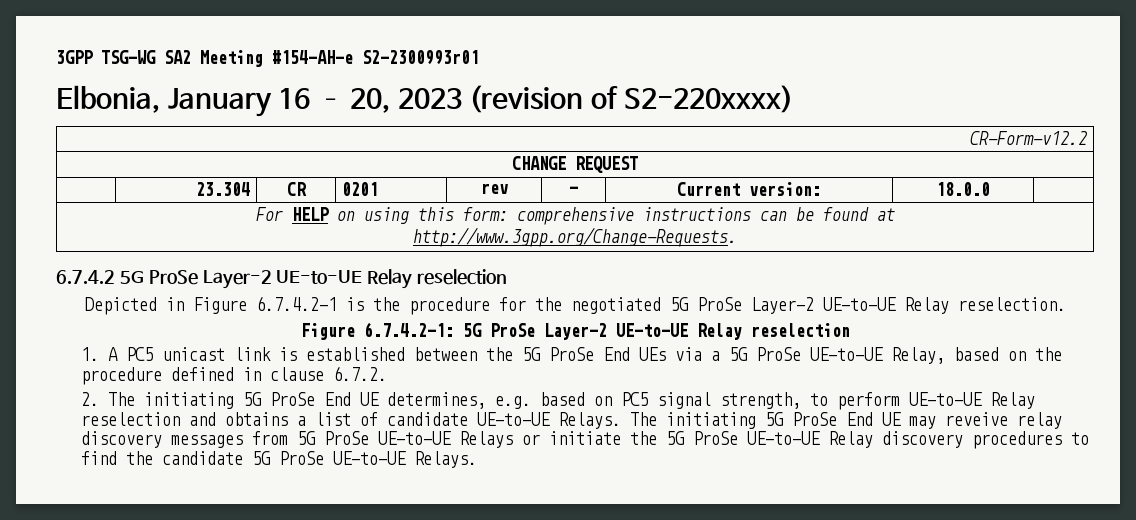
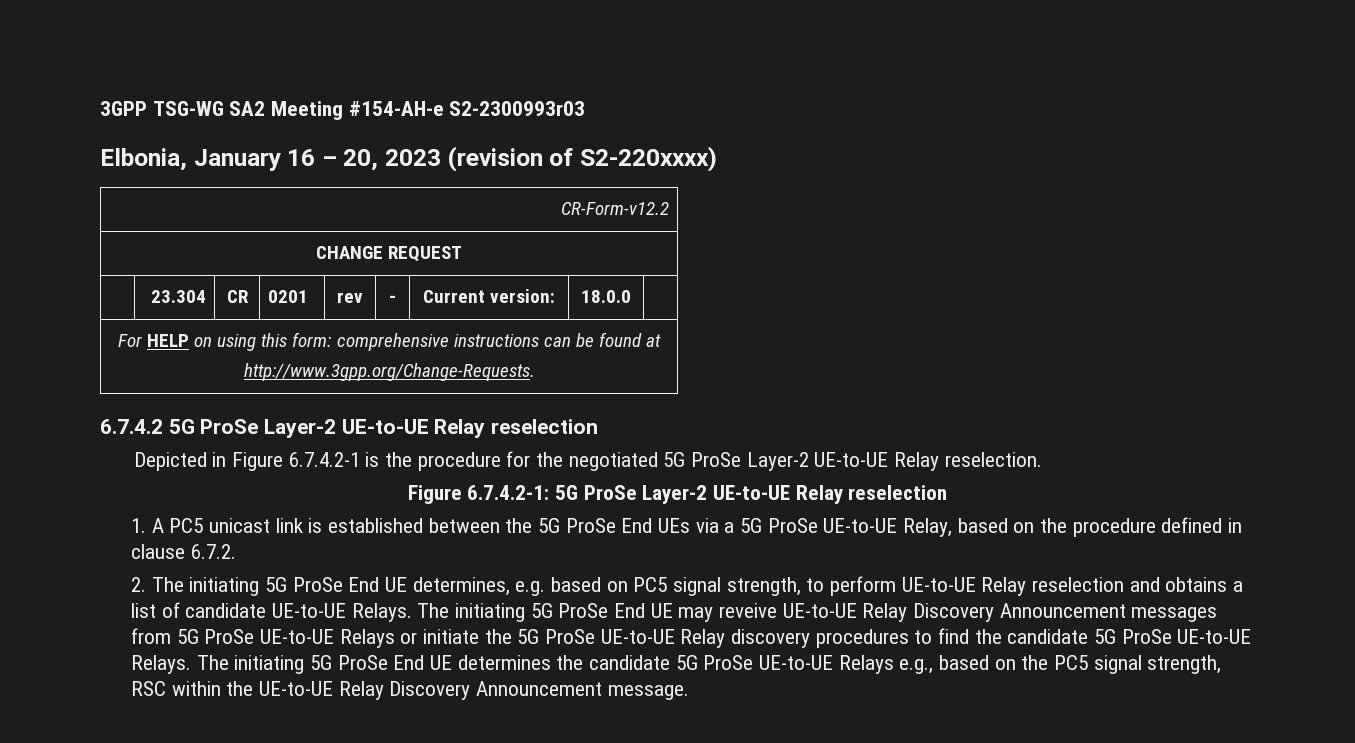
- 3GPP TSG-WG SA2 Meeting #154-AH-e S2-2300993r01
+ 3GPP TSG-WG SA2 Meeting #154-AH-e S2-2300993r03
- The initiating 5G ProSe End UE may reveive relay discovery messages from 5G ProSe UE-to-UE Relays or initiate the 5G ProSe UE-to-UE Relay discovery procedures to find the candidate 5G ProSe UE-to-UE Relays.
+ The initiating 5G ProSe End UE may reveive UE-to-UE Relay Discovery Announcement messages from 5G ProSe UE-to-UE Relays or initiate the 5G ProSe UE-to-UE Relay discovery procedures to find the candidate 5G ProSe UE-to-UE Relays.
+ The initiating 5G ProSe End UE determines the candidate 5G ProSe UE-to-UE Relays e.g., based on the PC5 signal strength, RSC within the UE-to-UE Relay Discovery Announcement message.

